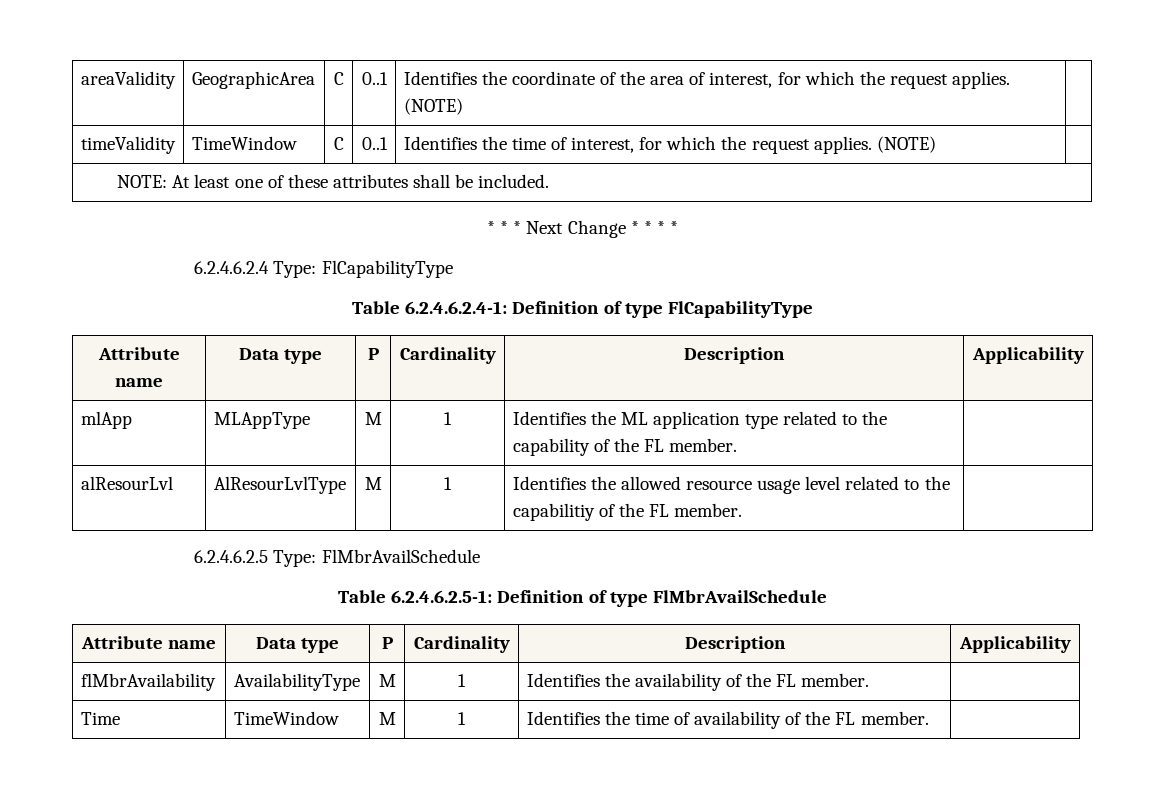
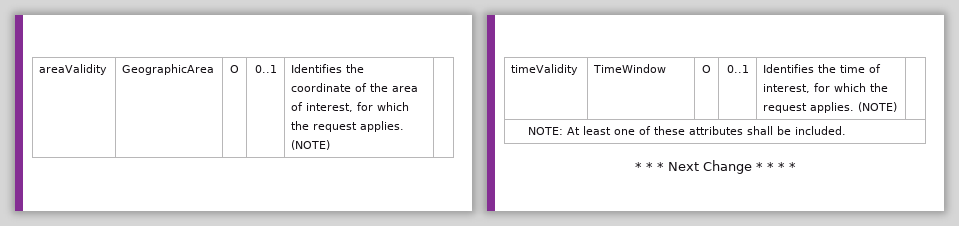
- areaValidity | GeographicArea | C | 0..1 | Identifies the coordinate of the area of interest, for which the request applies. (NOTE) |
+ areaValidity | GeographicArea | O | 0..1 | Identifies the coordinate of the area of interest, for which the request applies. (NOTE) |
- timeValidity | TimeWindow | C | 0..1 | Identifies the time of interest, for which the request applies. (NOTE) |
+ timeValidity | TimeWindow | O | 0..1 | Identifies the time of interest, for which the request applies. (NOTE) |
- 6.2.4.6.2.4 Type: FlCapabilityType
- Table 6.2.4.6.2.4-1: Definition of type FlCapabilityType
- Attribute name | Data type | P | Cardinality | Description | Applicability
- mlApp | MLAppType | M | 1 | Identifies the ML application type related to the capability of the FL member. |
- alResourLvl | AlResourLvlType | M | 1 | Identifies the allowed resource usage level related to the capabilitiy of the FL member. |
- 6.2.4.6.2.5 Type: FlMbrAvailSchedule
- Table 6.2.4.6.2.5-1: Definition of type FlMbrAvailSchedule
- Attribute name | Data type | P | Cardinality | Description | Applicability
- flMbrAvailability | AvailabilityType | M | 1 | Identifies the availability of the FL member. |
- Time | TimeWindow | M | 1 | Identifies the time of availability of the FL member. |

